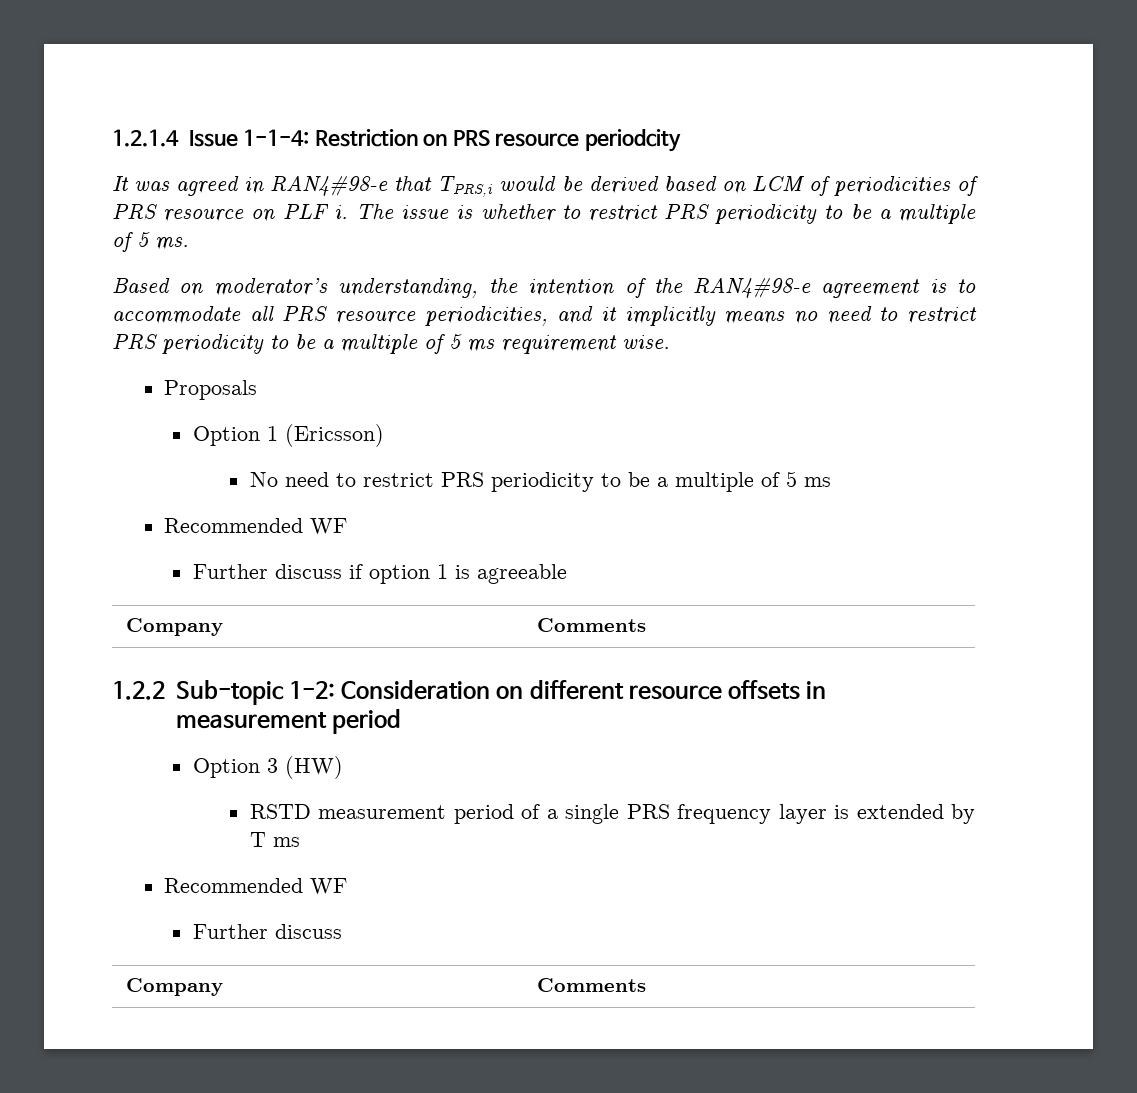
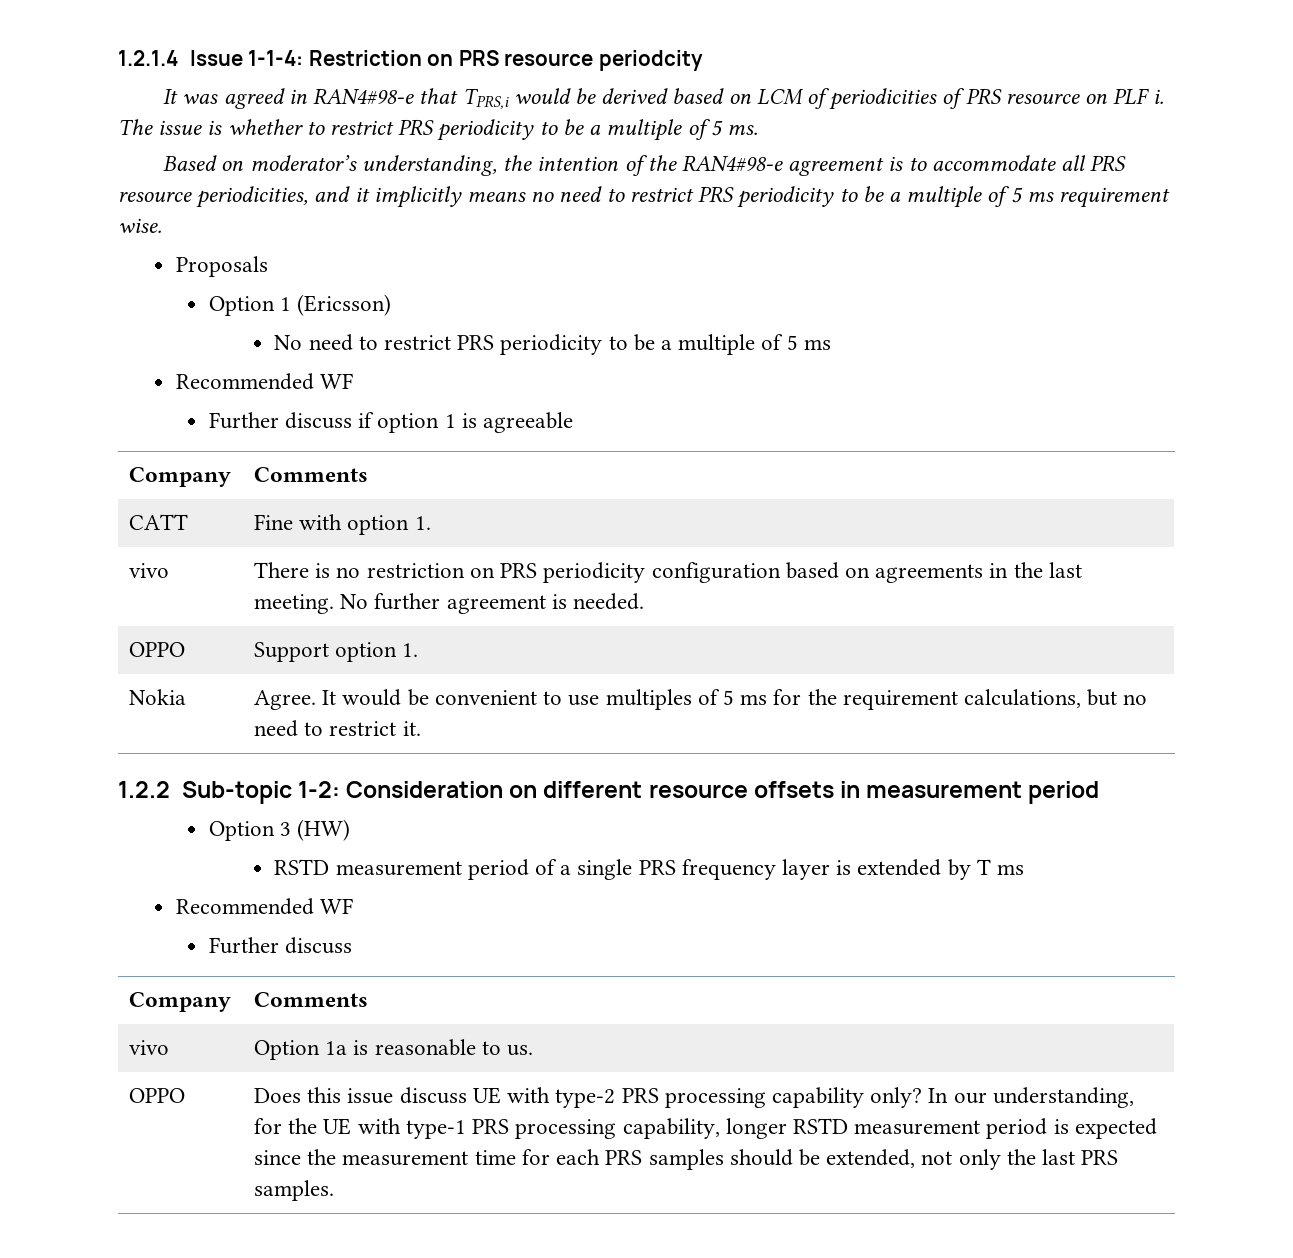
+ CATT | Fine with option 1.
+ vivo | There is no restriction on PRS periodicity configuration based on agreements in the last meeting. No further agreement is needed.
+ OPPO | Support option 1.
+ Nokia | Agree. It would be convenient to use multiples of 5 ms for the requirement calculations, but no need to restrict it.
+ vivo | Option 1a is reasonable to us.
+ OPPO | Does this issue discuss UE with type-2 PRS processing capability only? In our understanding, for the UE with type-1 PRS processing capability, longer RSTD measurement period is expected since the measurement time for each PRS samples should be extended, not only the last PRS samples.

